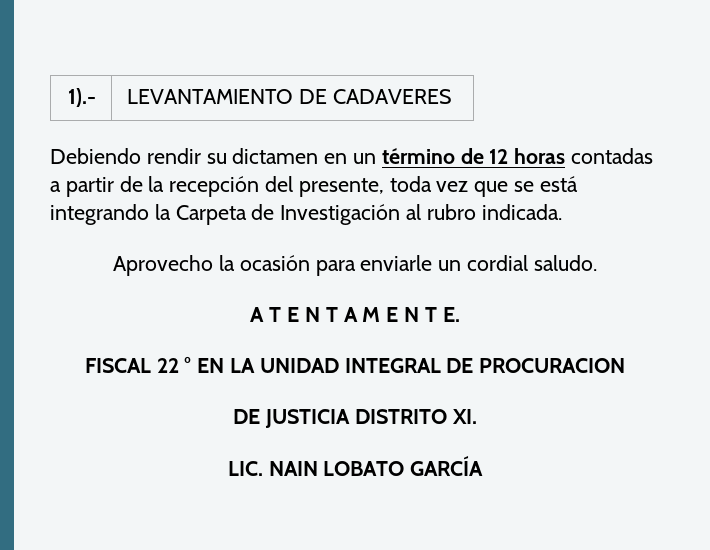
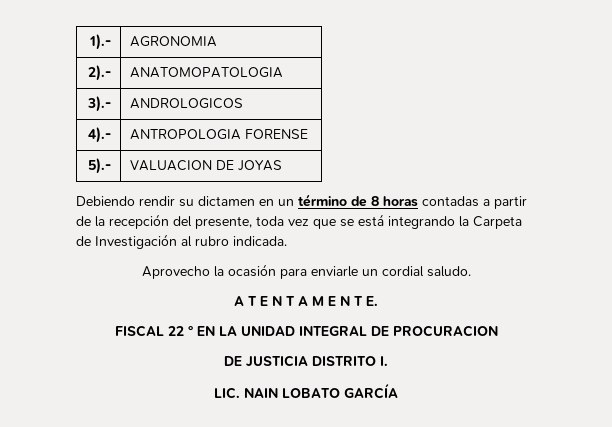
- 1).- | LEVANTAMIENTO DE CADAVERES
+ 1).- | AGRONOMIA
+ 2).- | ANATOMOPATOLOGIA
+ 3).- | ANDROLOGICOS
+ 4).- | ANTROPOLOGIA FORENSE
+ 5).- | VALUACION DE JOYAS
- Debiendo rendir su dictamen en un término de 12 horas contadas a partir de la recepción del presente, toda vez que se está integrando la Carpeta de Investigación al rubro indicada.
+ Debiendo rendir su dictamen en un término de 8 horas contadas a partir de la recepción del presente, toda vez que se está integrando la Carpeta de Investigación al rubro indicada.
- DE JUSTICIA DISTRITO XI.
+ DE JUSTICIA DISTRITO I.

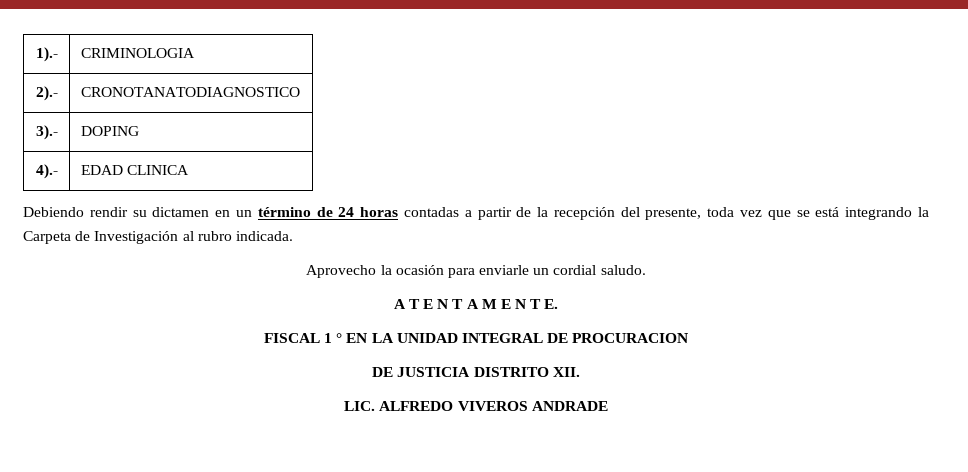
- 1).- | AGRONOMIA
+ 1).- | CRIMINOLOGIA
- 2).- | ANATOMOPATOLOGIA
+ 2).- | CRONOTANATODIAGNOSTICO
- 3).- | ANDROLOGICOS
+ 3).- | DOPING
- 4).- | ANTROPOLOGIA FORENSE
- 5).- | VALUACION DE JOYAS
+ 4).- | EDAD CLINICA
- Debiendo rendir su dictamen en un término de 8 horas contadas a partir de la recepción del presente, toda vez que se está integrando la Carpeta de Investigación al rubro indicada.
+ Debiendo rendir su dictamen en un término de 24 horas contadas a partir de la recepción del presente, toda vez que se está integrando la Carpeta de Investigación al rubro indicada.
- FISCAL 22 ° EN LA UNIDAD INTEGRAL DE PROCURACION
+ FISCAL 1 ° EN LA UNIDAD INTEGRAL DE PROCURACION
- DE JUSTICIA DISTRITO I.
+ DE JUSTICIA DISTRITO XII.
- LIC. NAIN LOBATO GARCÍA
+ LIC. ALFREDO VIVEROS ANDRADE

